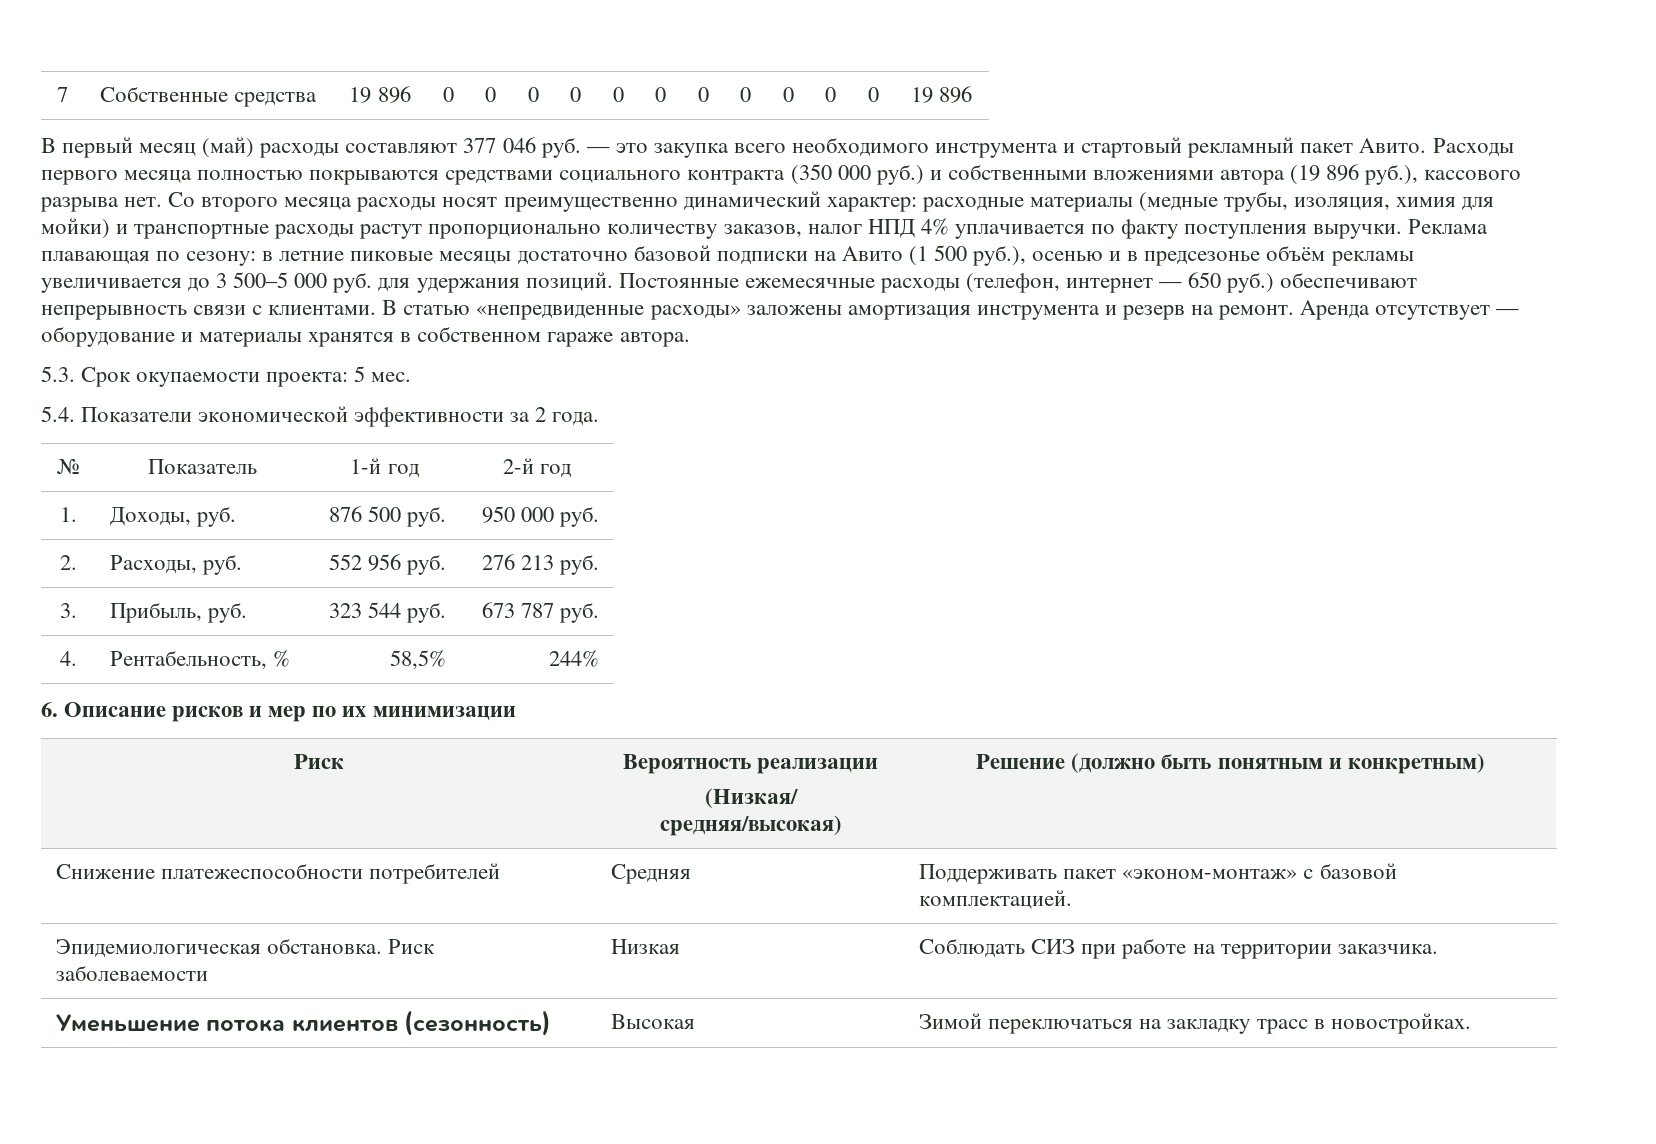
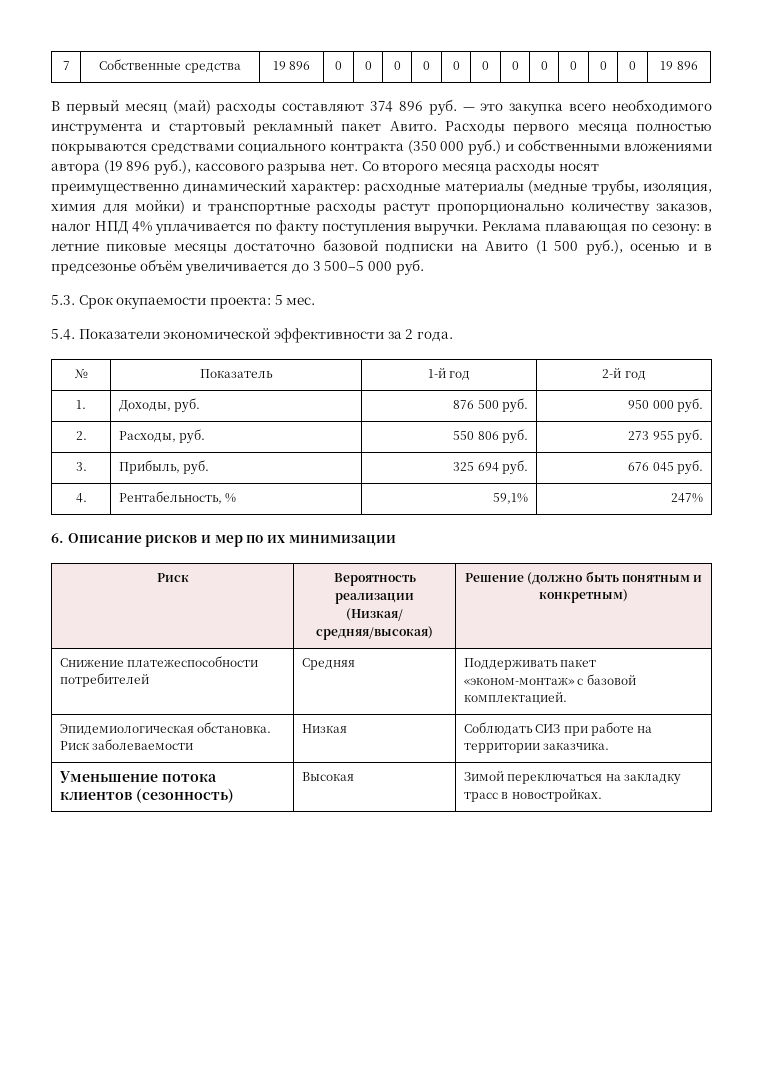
- В первый месяц (май) расходы составляют 377 046 руб. — это закупка всего необходимого инструмента и стартовый рекламный пакет Авито.
+ В первый месяц (май) расходы составляют 374 896 руб. — это закупка всего необходимого инструмента и стартовый рекламный пакет Авито.
- Реклама плавающая по сезону: в летние пиковые месяцы достаточно базовой подписки на Авито (1 500 руб.), осенью и в предсезонье объём рекламы увеличивается до 3 500–5 000 руб. для удержания позиций. Постоянные ежемесячные расходы (телефон, интернет — 650 руб.) обеспечивают непрерывность связи с клиентами. В статью «непредвиденные расходы» заложены амортизация инструмента и резерв на ремонт. Аренда отсутствует — оборудование и материалы хранятся в собственном гараже автора.
+ Реклама плавающая по сезону: в летние пиковые месяцы достаточно базовой подписки на Авито (1 500 руб.), осенью и в предсезонье объём увеличивается до 3 500–5 000 руб.
- 2. | Расходы, руб. | 552 956 руб. | 276 213 руб.
+ 2. | Расходы, руб. | 550 806 руб. | 273 955 руб.
- 3. | Прибыль, руб. | 323 544 руб. | 673 787 руб.
+ 3. | Прибыль, руб. | 325 694 руб. | 676 045 руб.
- 4. | Рентабельность, % | 58,5% | 244%
+ 4. | Рентабельность, % | 59,1% | 247%

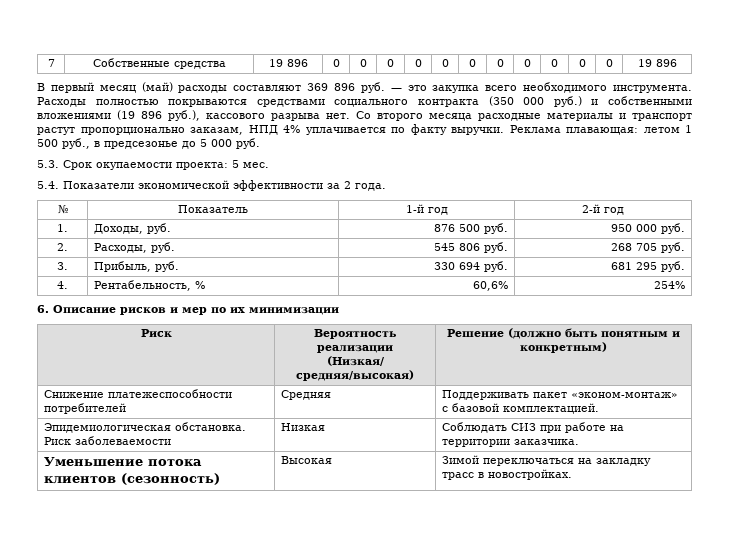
- В первый месяц (май) расходы составляют 374 896 руб. — это закупка всего необходимого инструмента и стартовый рекламный пакет Авито. Расходы первого месяца полностью покрываются средствами социального контракта (350 000 руб.) и собственными вложениями автора (19 896 руб.), кассового разрыва нет.
+ В первый месяц (май) расходы составляют 369 896 руб. — это закупка всего необходимого инструмента. Расходы полностью покрываются средствами социального контракта (350 000 руб.) и собственными вложениями (19 896 руб.), кассового разрыва нет.
- Со второго месяца расходы носят преимущественно динамический характер: расходные материалы (медные трубы, изоляция, химия для мойки) и транспортные расходы растут пропорционально количеству заказов, налог НПД 4% уплачивается по факту поступления выручки.
+ Со второго месяца расходные материалы и транспорт растут пропорционально заказам, НПД 4% уплачивается по факту выручки.
- Реклама плавающая по сезону: в летние пиковые месяцы достаточно базовой подписки на Авито (1 500 руб.), осенью и в предсезонье объём увеличивается до 3 500–5 000 руб.
+ Реклама плавающая: летом 1 500 руб., в предсезонье до 5 000 руб.
- 2. | Расходы, руб. | 550 806 руб. | 273 955 руб.
+ 2. | Расходы, руб. | 545 806 руб. | 268 705 руб.
- 3. | Прибыль, руб. | 325 694 руб. | 676 045 руб.
+ 3. | Прибыль, руб. | 330 694 руб. | 681 295 руб.
- 4. | Рентабельность, % | 59,1% | 247%
+ 4. | Рентабельность, % | 60,6% | 254%

